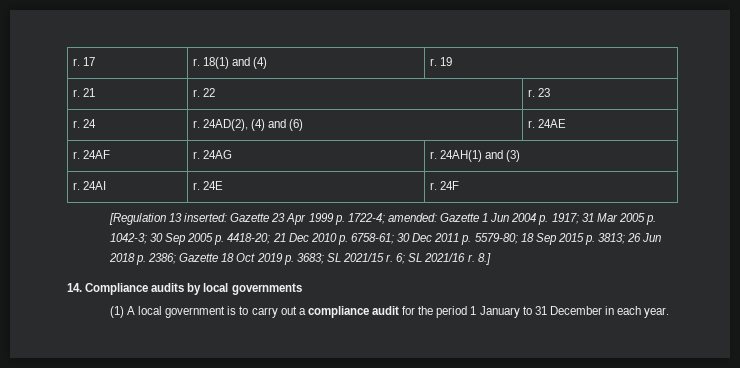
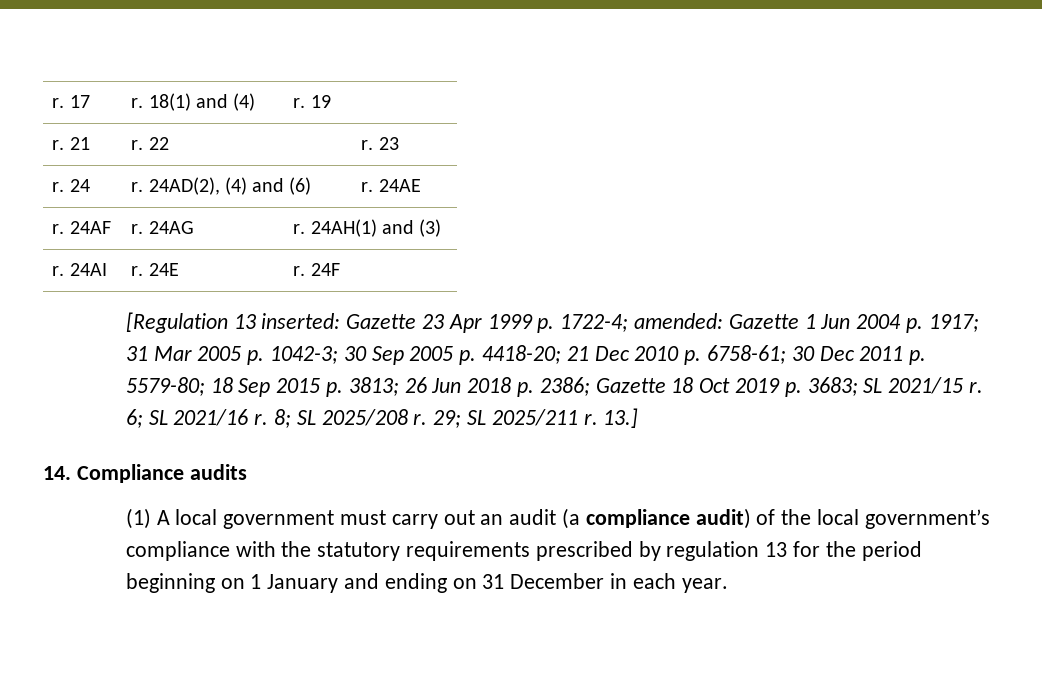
- 8.]
+ 8; SL 2025/208 r. 29; SL 2025/211 r. 13.]
- 14. Compliance audits by local governments
+ 14. Compliance audits
- (1) A local government is to carry out a compliance audit for the period 1 January to 31 December in each year.
+ (1) A local government must carry out an audit (a compliance audit) of the local government’s compliance with the statutory requirements prescribed by regulation 13 for the period beginning on 1 January and ending on 31 December in each year.

